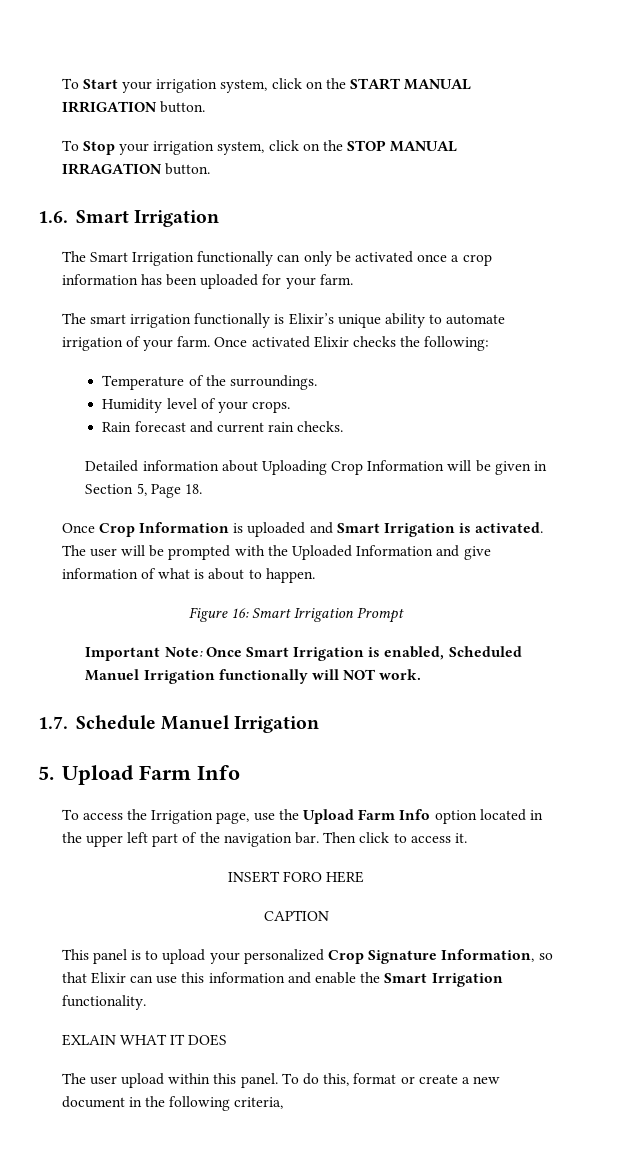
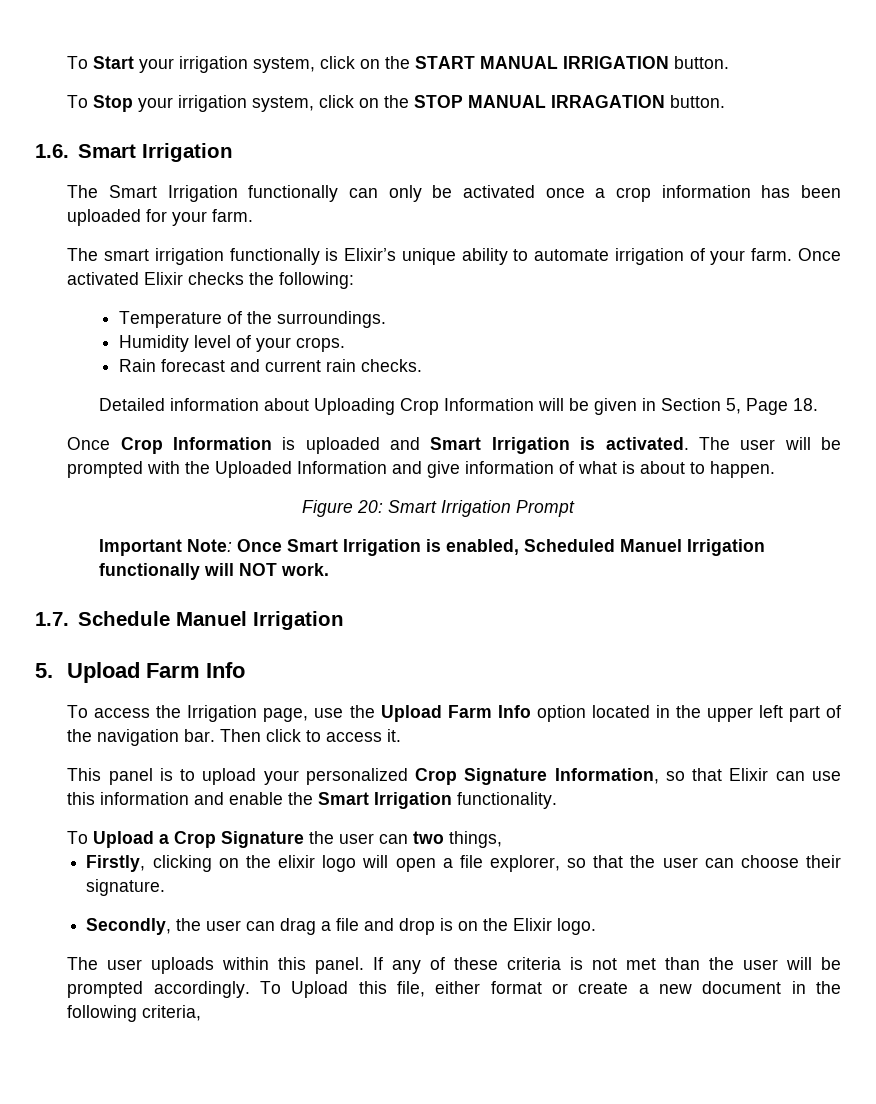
- Figure 16: Smart Irrigation Prompt
+ Figure 20: Smart Irrigation Prompt
- INSERT FORO HERE
- CAPTION
- EXLAIN WHAT IT DOES
- The user upload within this panel.
+ To Upload a Crop Signature the user can two things,
+ Firstly, clicking on the elixir logo will open a file explorer, so that the user can choose their signature.
+ Secondly, the user can drag a file and drop is on the Elixir logo.
+ The user uploads within this panel.
- To do this, format or create a new document in the following criteria,
+ If any of these criteria is not met than the user will be prompted accordingly. To Upload this file, either format or create a new document in the following criteria,

